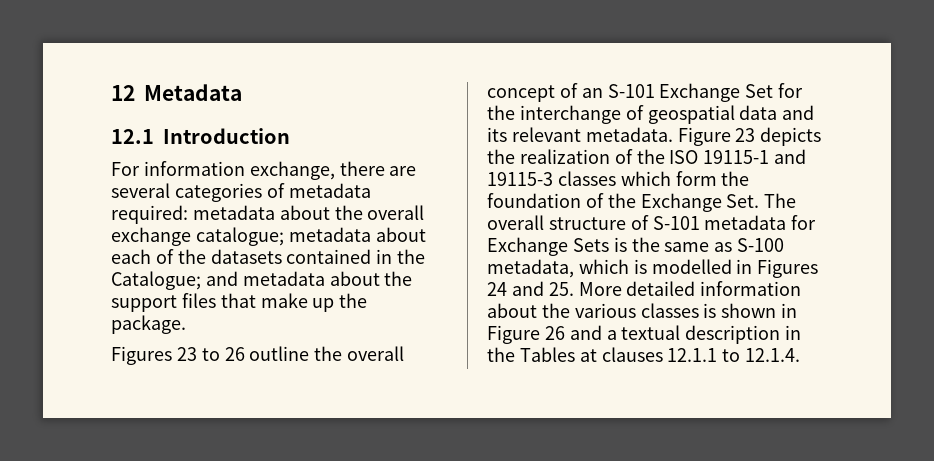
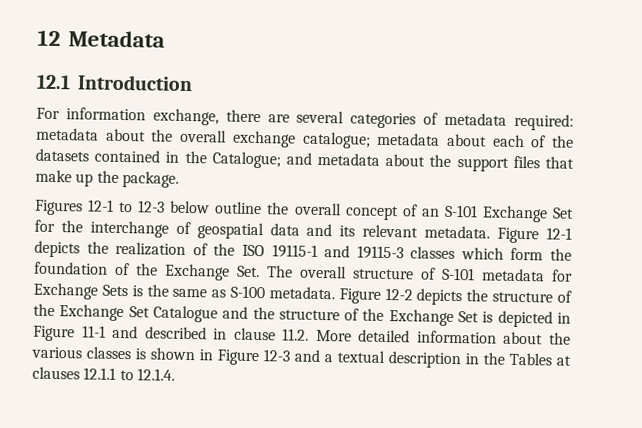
- Figures 23 to 26 outline the overall concept of an S-101 Exchange Set for the interchange of geospatial data and its relevant metadata.
+ Figures 12-1 to 12-3 below outline the overall concept of an S-101 Exchange Set for the interchange of geospatial data and its relevant metadata.
- Figure 23 depicts the realization of the ISO 19115-1 and 19115-3 classes which form the foundation of the Exchange Set. The overall structure of S-101 metadata for Exchange Sets is the same as S-100 metadata, which is modelled in Figures 24 and 25. More detailed information about the various classes is shown in Figure 26 and a textual description in the Tables at clauses 12.1.1 to 12.1.4.
+ Figure 12-1 depicts the realization of the ISO 19115-1 and 19115-3 classes which form the foundation of the Exchange Set. The overall structure of S-101 metadata for Exchange Sets is the same as S-100 metadata. Figure 12-2 depicts the structure of the Exchange Set Catalogue and the structure of the Exchange Set is depicted in Figure 11-1 and described in clause 11.2. More detailed information about the various classes is shown in Figure 12-3 and a textual description in the Tables at clauses 12.1.1 to 12.1.4.

